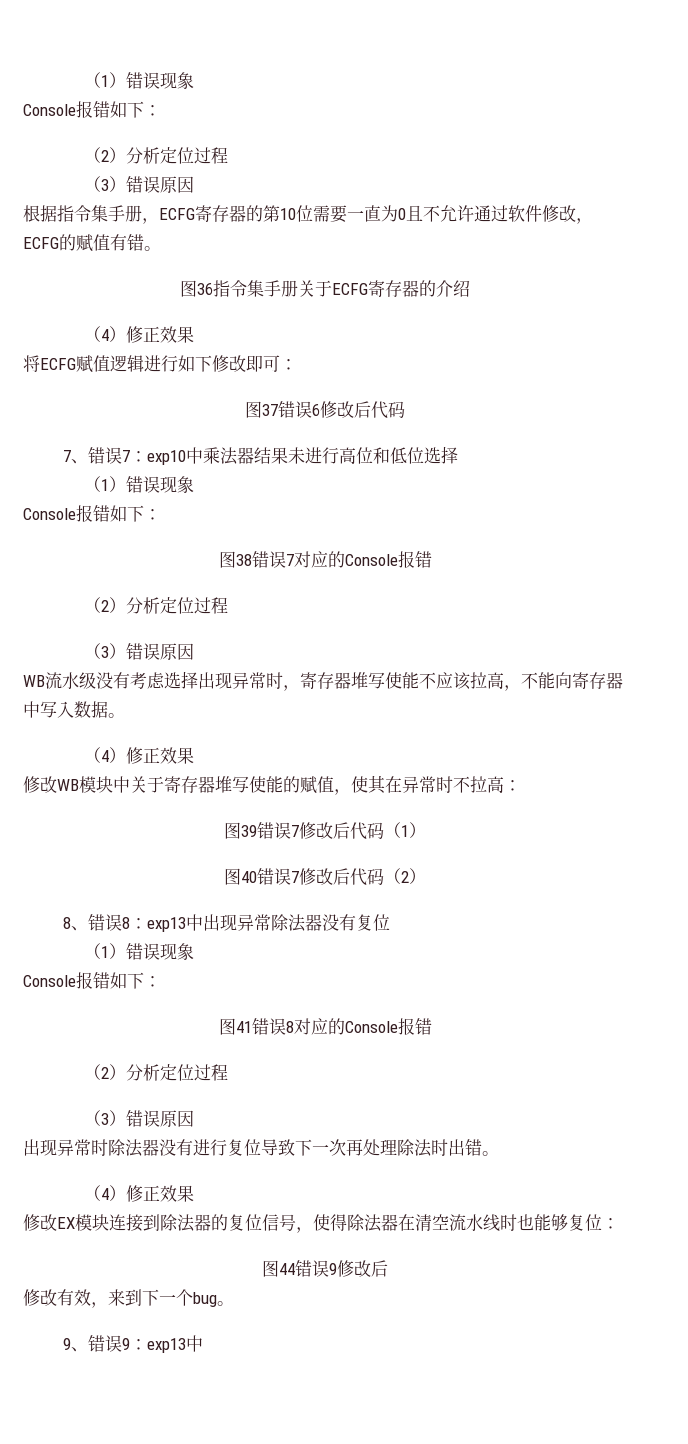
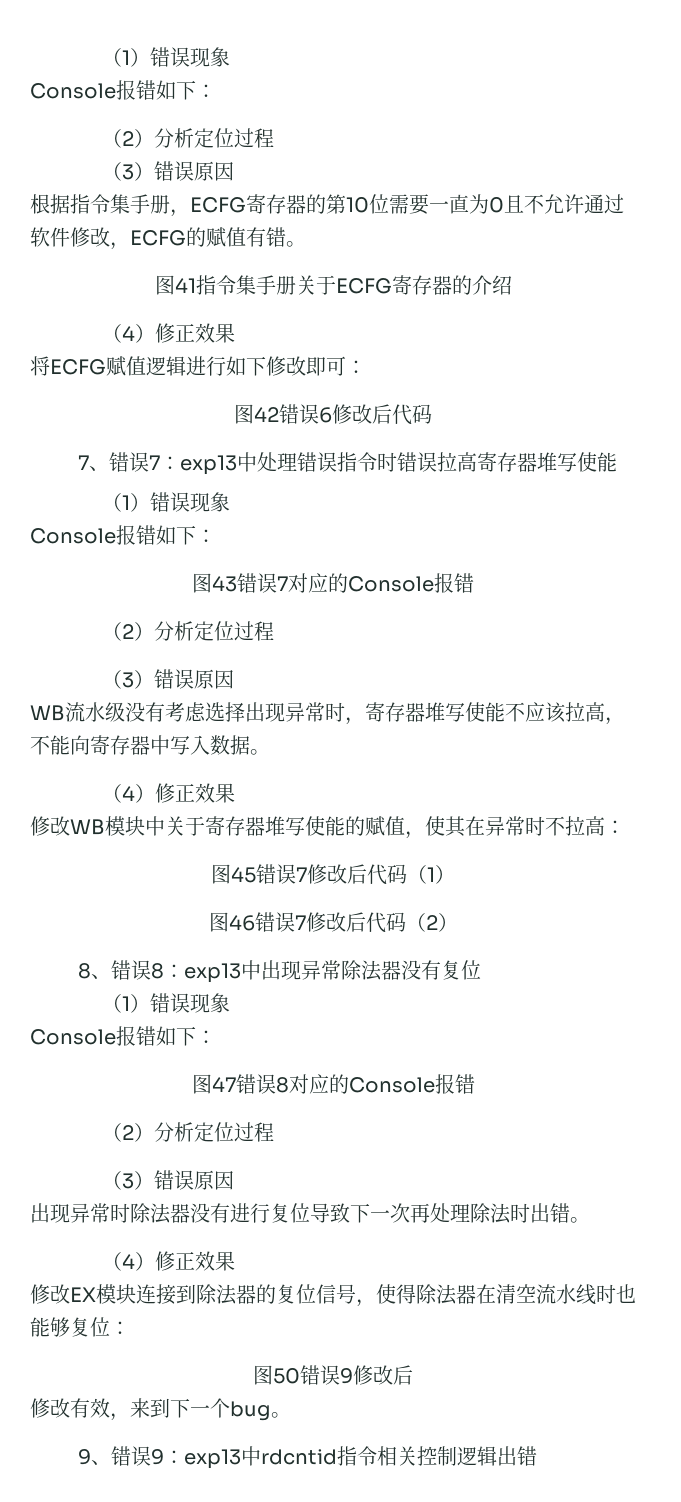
- 图36指令集手册关于ECFG寄存器的介绍
+ 图41指令集手册关于ECFG寄存器的介绍
- 图37错误6修改后代码
+ 图42错误6修改后代码
- 7、错误7：exp10中乘法器结果未进行高位和低位选择
+ 7、错误7：exp13中处理错误指令时错误拉高寄存器堆写使能
  （1）错误现象
  Console报错如下：
- 图38错误7对应的Console报错
+ 图43错误7对应的Console报错
- 图39错误7修改后代码（1）
+ 图45错误7修改后代码（1）
- 图40错误7修改后代码（2）
+ 图46错误7修改后代码（2）
- 图41错误8对应的Console报错
+ 图47错误8对应的Console报错
- 图44错误9修改后
+ 图50错误9修改后
- 9、错误9：exp13中
+ 9、错误9：exp13中rdcntid指令相关控制逻辑出错

